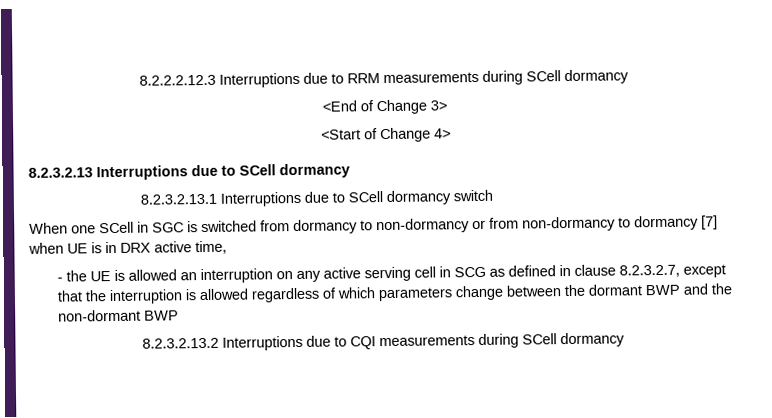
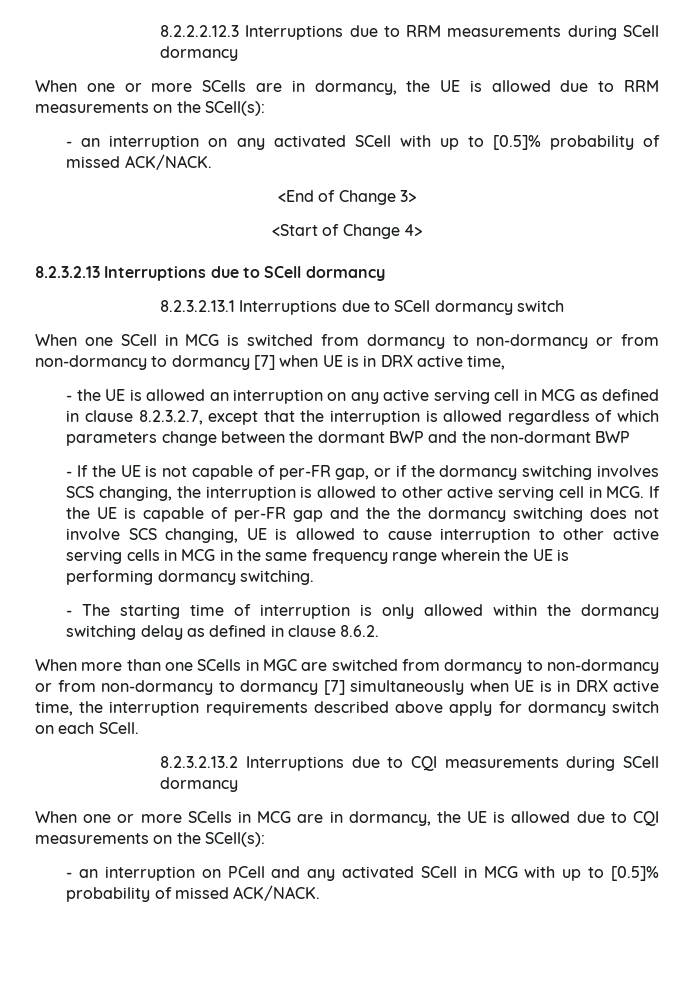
+ When one or more SCells are in dormancy, the UE is allowed due to RRM measurements on the SCell(s):
+ - an interruption on any activated SCell with up to [0.5]% probability of missed ACK/NACK.
- When one SCell in SGC is switched from dormancy to non-dormancy or from non-dormancy to dormancy [7] when UE is in DRX active time,
+ When one SCell in MCG is switched from dormancy to non-dormancy or from non-dormancy to dormancy [7] when UE is in DRX active time,
- - the UE is allowed an interruption on any active serving cell in SCG as defined in clause 8.2.3.2.7, except that the interruption is allowed regardless of which parameters change between the dormant BWP and the non-dormant BWP
+ - the UE is allowed an interruption on any active serving cell in MCG as defined in clause 8.2.3.2.7, except that the interruption is allowed regardless of which parameters change between the dormant BWP and the non-dormant BWP
+ - If the UE is not capable of per-FR gap, or if the dormancy switching involves SCS changing, the interruption is allowed to other active serving cell in MCG. If the UE is capable of per-FR gap and the the dormancy switching does not involve SCS changing, UE is allowed to cause interruption to other active serving cells in MCG in the same frequency range wherein the UE is performing dormancy switching.
+ - The starting time of interruption is only allowed within the dormancy switching delay as defined in clause 8.6.2.
+ When more than one SCells in MGC are switched from dormancy to non-dormancy or from non-dormancy to dormancy [7] simultaneously when UE is in DRX active time, the interruption requirements described above apply for dormancy switch on each SCell.
+ When one or more SCells in MCG are in dormancy, the UE is allowed due to CQI measurements on the SCell(s):
+ - an interruption on PCell and any activated SCell in MCG with up to [0.5]% probability of missed ACK/NACK.

